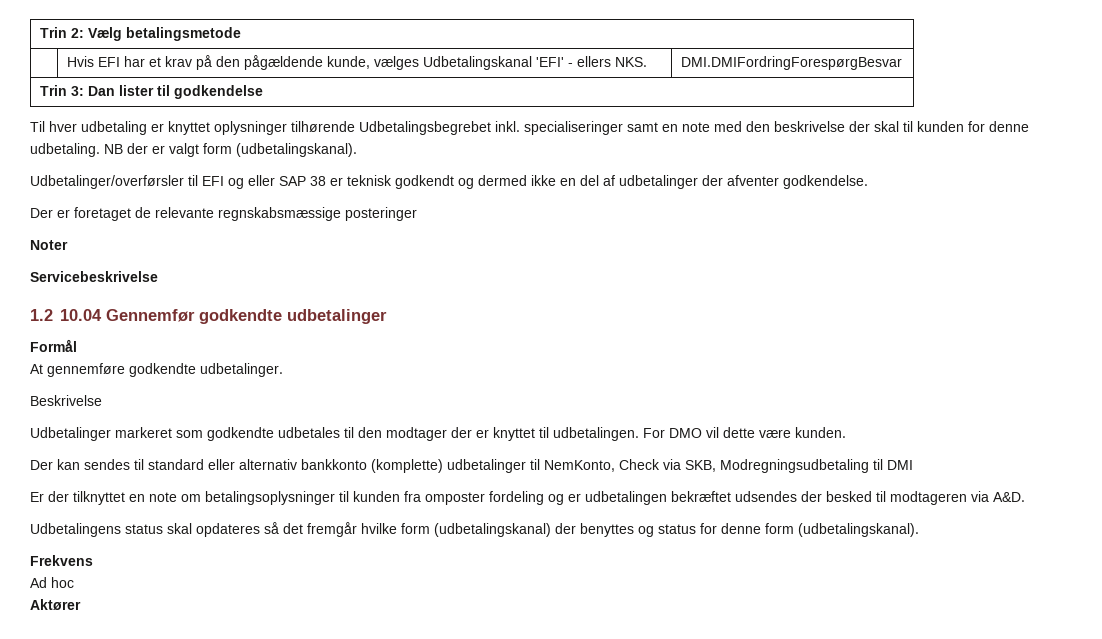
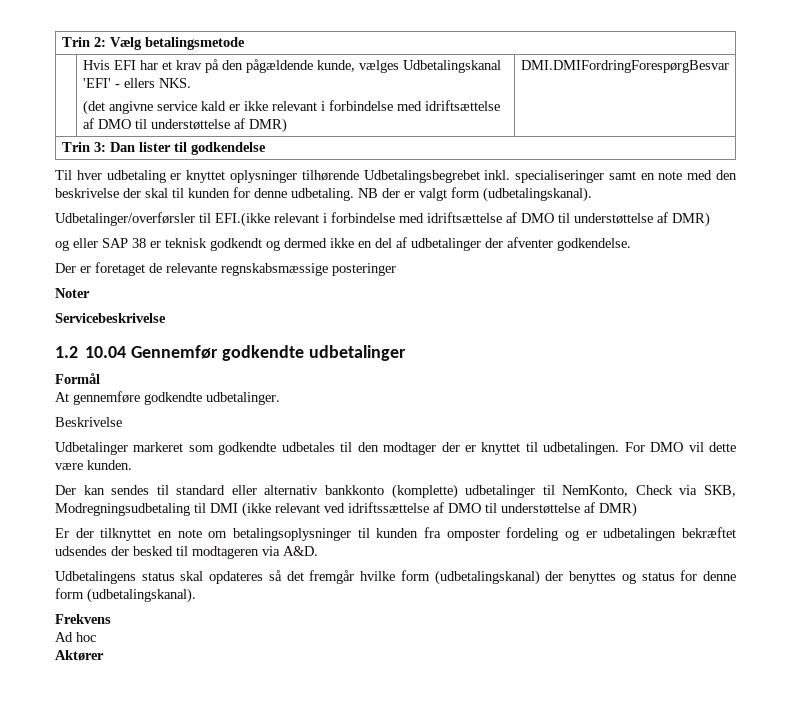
- | Hvis EFI har et krav på den pågældende kunde, vælges Udbetalingskanal 'EFI' - ellers NKS. | DMI.DMIFordringForespørgBesvar
+ | Hvis EFI har et krav på den pågældende kunde, vælges Udbetalingskanal 'EFI' - ellers NKS.
+ (det angivne service kald er ikke relevant i forbindelse med idriftsættelse af DMO til understøttelse af DMR) | DMI.DMIFordringForespørgBesvar
- Udbetalinger/overførsler til EFI og eller SAP 38 er teknisk godkendt og dermed ikke en del af udbetalinger der afventer godkendelse.
+ Udbetalinger/overførsler til EFI.(ikke relevant i forbindelse med idriftsættelse af DMO til understøttelse af DMR)
+ og eller SAP 38 er teknisk godkendt og dermed ikke en del af udbetalinger der afventer godkendelse.
- Der kan sendes til standard eller alternativ bankkonto (komplette) udbetalinger til NemKonto, Check via SKB, Modregningsudbetaling til DMI
+ Der kan sendes til standard eller alternativ bankkonto (komplette) udbetalinger til NemKonto, Check via SKB, Modregningsudbetaling til DMI (ikke relevant ved idriftssættelse af DMO til understøttelse af DMR)

